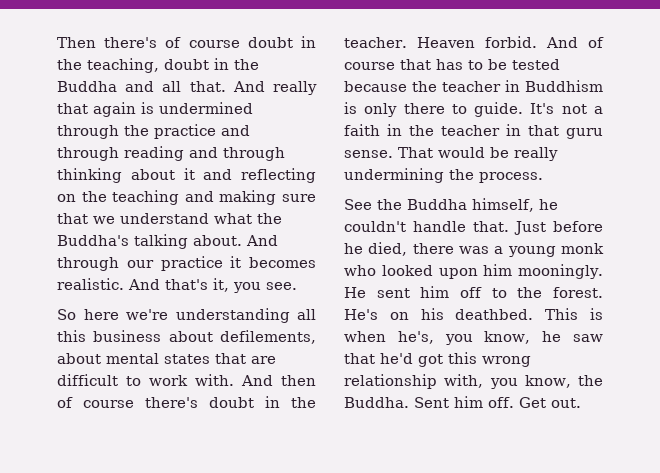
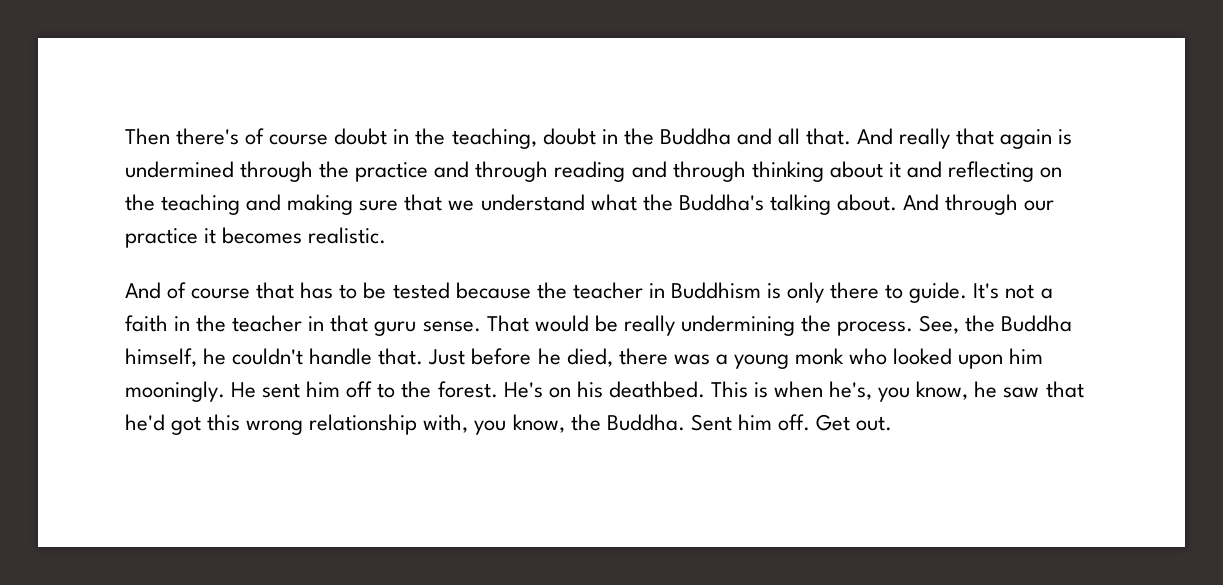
- And through our practice it becomes realistic. And that's it, you see.
- So here we're understanding all this business about defilements, about mental states that are difficult to work with. And then of course there's doubt in the teacher. Heaven forbid. And of course that has to be tested because the teacher in Buddhism is only there to guide.
+ And through our practice it becomes realistic.
+ And of course that has to be tested because the teacher in Buddhism is only there to guide.
- That would be really undermining the process.
- See the Buddha himself, he couldn't handle that.
+ That would be really undermining the process. See, the Buddha himself, he couldn't handle that.

